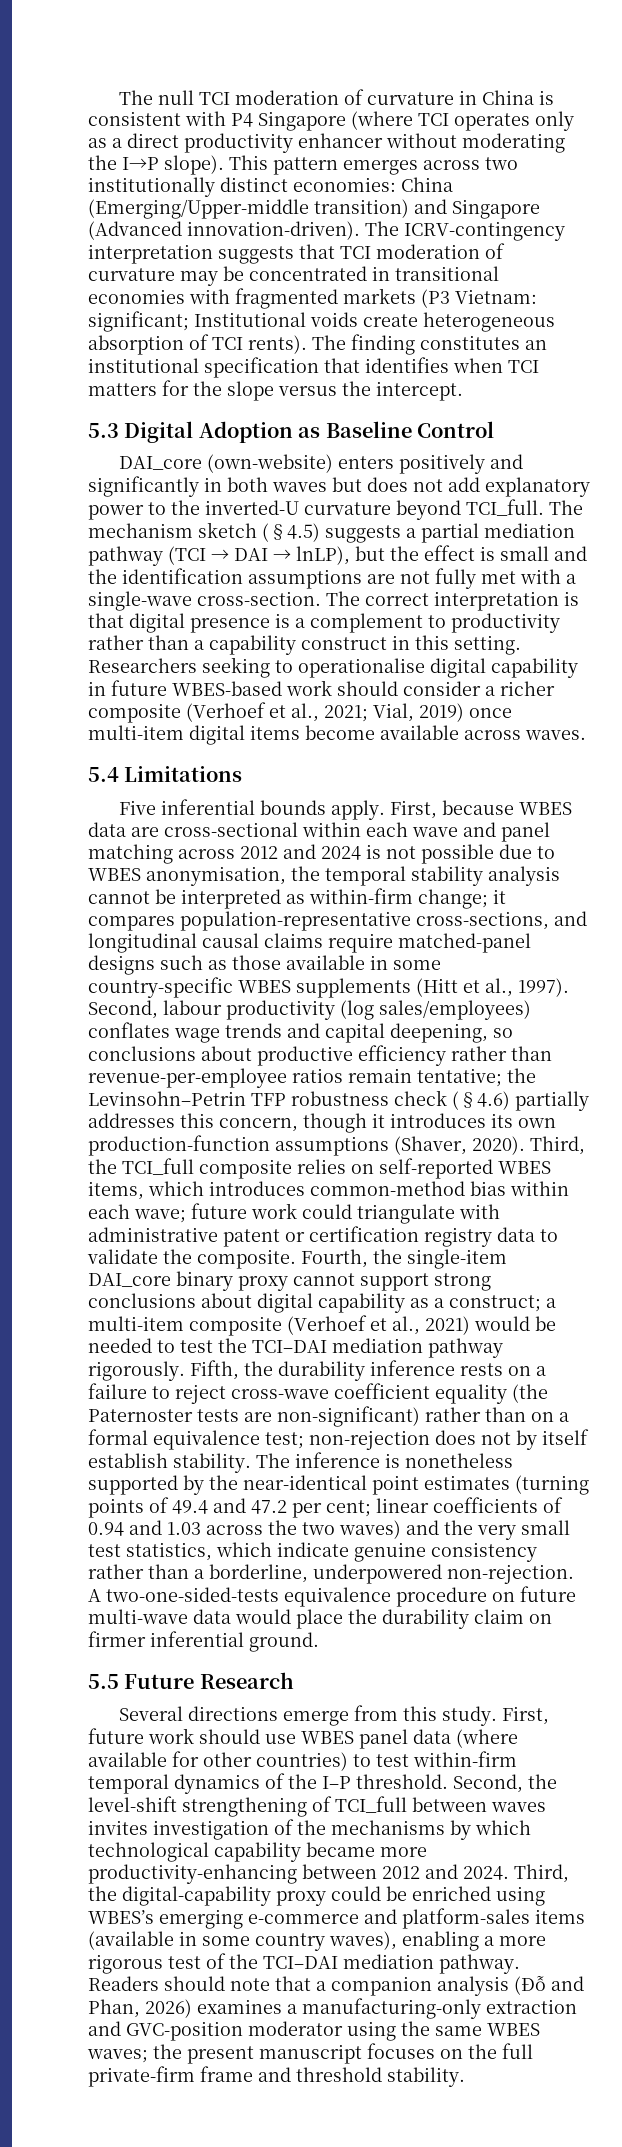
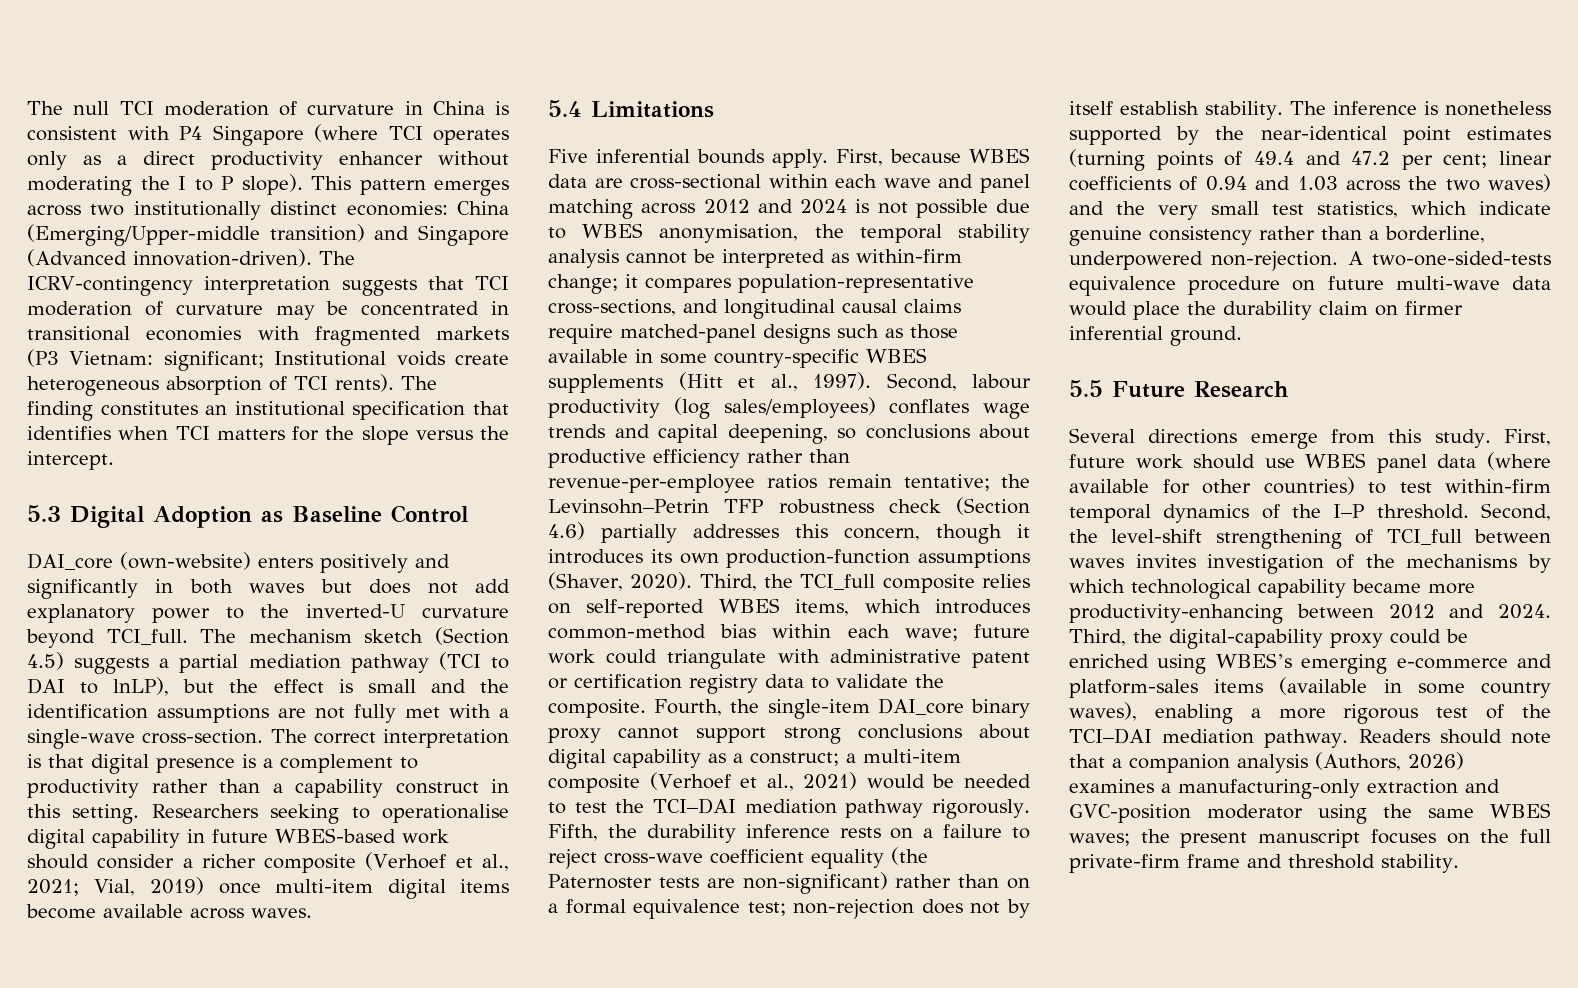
- The null TCI moderation of curvature in China is consistent with P4 Singapore (where TCI operates only as a direct productivity enhancer without moderating the I→P slope).
+ The null TCI moderation of curvature in China is consistent with P4 Singapore (where TCI operates only as a direct productivity enhancer without moderating the I to P slope).
- The mechanism sketch (§4.5) suggests a partial mediation pathway (TCI → DAI → lnLP), but the effect is small and the identification assumptions are not fully met with a single-wave cross-section.
+ The mechanism sketch (Section 4.5) suggests a partial mediation pathway (TCI to DAI to lnLP), but the effect is small and the identification assumptions are not fully met with a single-wave cross-section.
- Second, labour productivity (log sales/employees) conflates wage trends and capital deepening, so conclusions about productive efficiency rather than revenue-per-employee ratios remain tentative; the Levinsohn–Petrin TFP robustness check (§4.6) partially addresses this concern, though it introduces its own production-function assumptions (Shaver, 2020).
+ Second, labour productivity (log sales/employees) conflates wage trends and capital deepening, so conclusions about productive efficiency rather than revenue-per-employee ratios remain tentative; the Levinsohn–Petrin TFP robustness check (Section 4.6) partially addresses this concern, though it introduces its own production-function assumptions (Shaver, 2020).
- Readers should note that a companion analysis (Đỗ and Phan, 2026) examines a manufacturing-only extraction and GVC-position moderator using the same WBES waves; the present manuscript focuses on the full private-firm frame and threshold stability.
+ Readers should note that a companion analysis (Authors, 2026) examines a manufacturing-only extraction and GVC-position moderator using the same WBES waves; the present manuscript focuses on the full private-firm frame and threshold stability.

